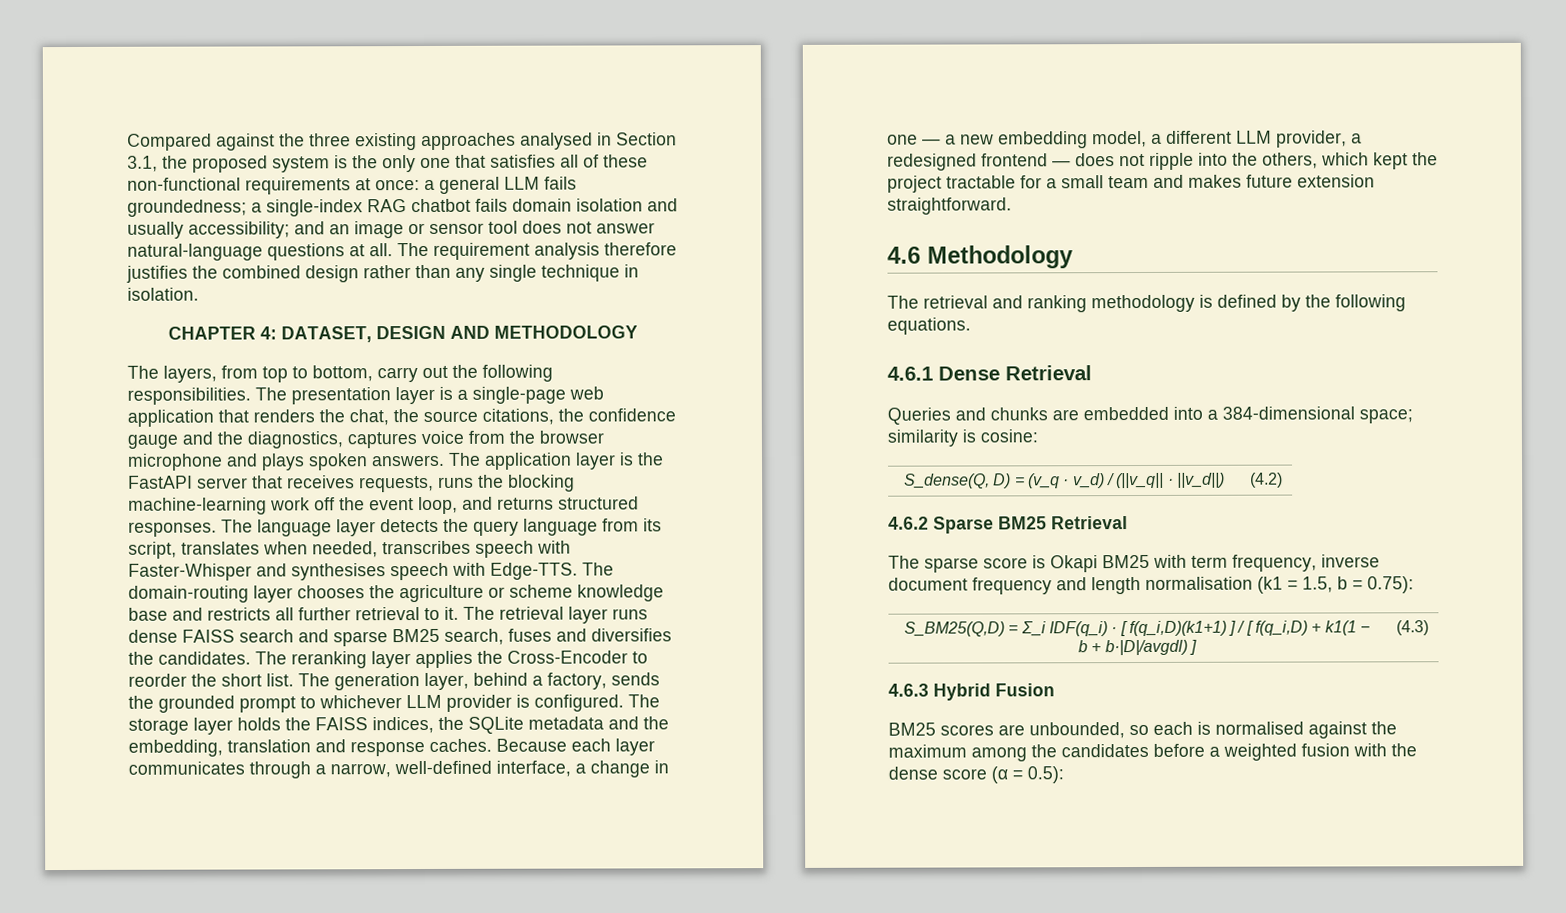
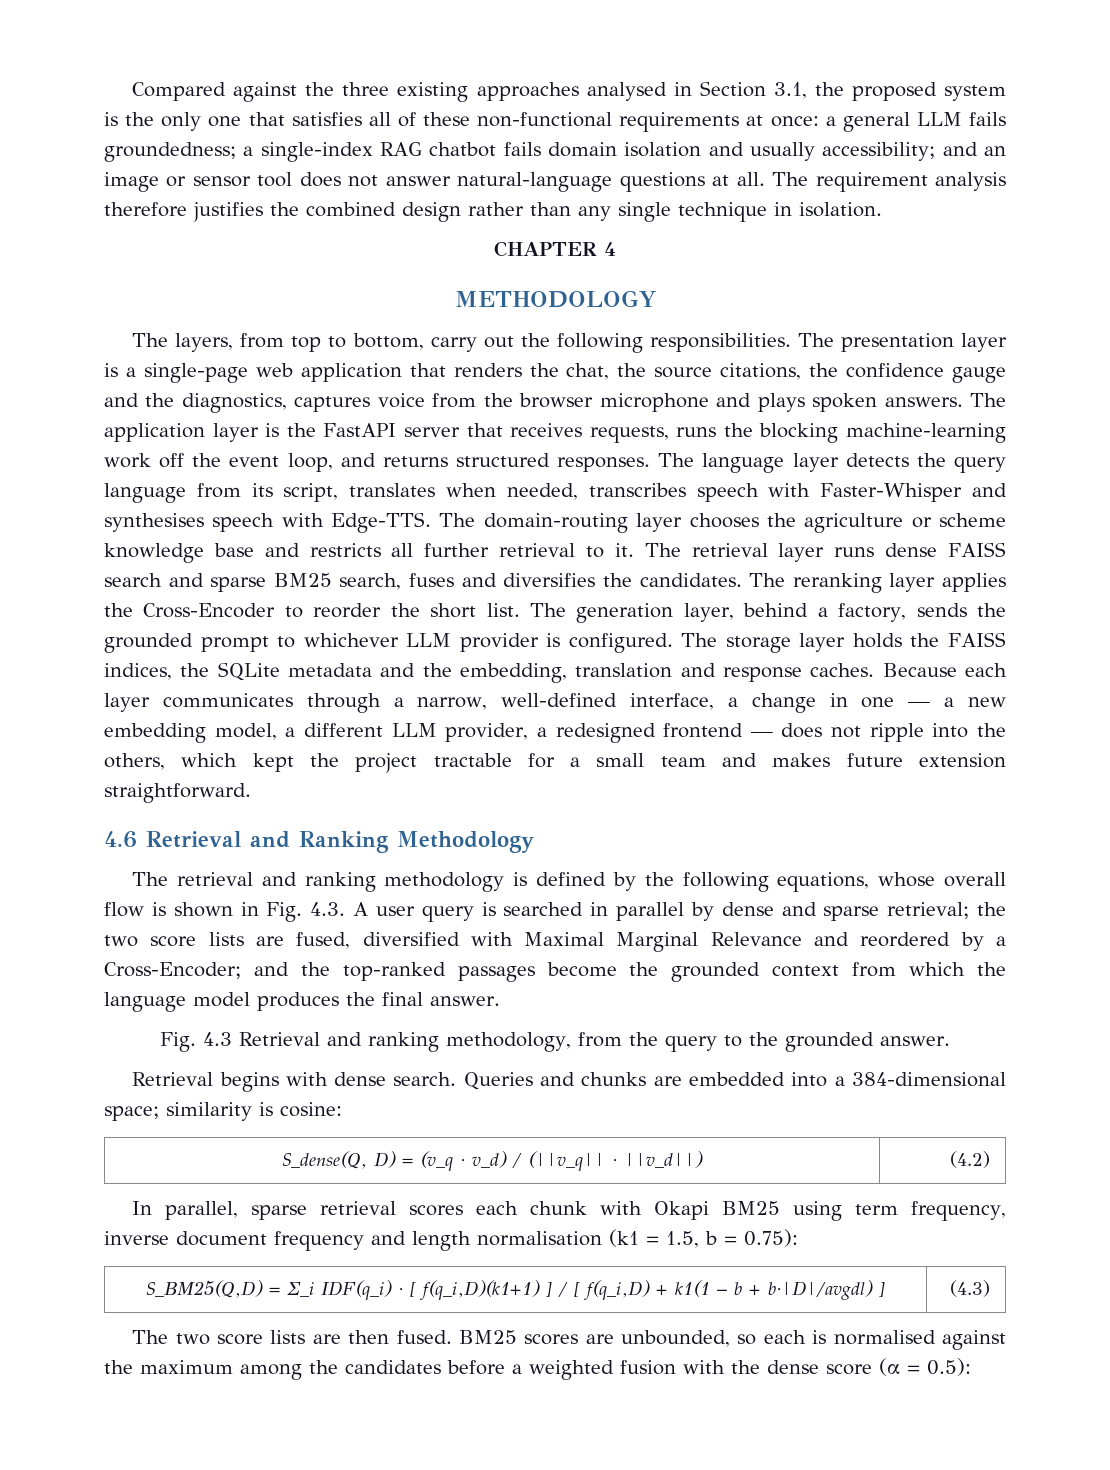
- CHAPTER 4: DATASET, DESIGN AND METHODOLOGY
+ CHAPTER 4
+ METHODOLOGY
- 4.6 Methodology
+ 4.6 Retrieval and Ranking Methodology
- The retrieval and ranking methodology is defined by the following equations.
- 4.6.1 Dense Retrieval
- Queries and chunks are embedded into a 384-dimensional space; similarity is cosine:
+ The retrieval and ranking methodology is defined by the following equations, whose overall flow is shown in Fig. 4.3. A user query is searched in parallel by dense and sparse retrieval; the two score lists are fused, diversified with Maximal Marginal Relevance and reordered by a Cross-Encoder; and the top-ranked passages become the grounded context from which the language model produces the final answer.
+ Fig. 4.3 Retrieval and ranking methodology, from the query to the grounded answer.
+ Retrieval begins with dense search. Queries and chunks are embedded into a 384-dimensional space; similarity is cosine:
- 4.6.2 Sparse BM25 Retrieval
- The sparse score is Okapi BM25 with term frequency, inverse document frequency and length normalisation (k1 = 1.5, b = 0.75):
+ In parallel, sparse retrieval scores each chunk with Okapi BM25 using term frequency, inverse document frequency and length normalisation (k1 = 1.5, b = 0.75):
- 4.6.3 Hybrid Fusion
- BM25 scores are unbounded, so each is normalised against the maximum among the candidates before a weighted fusion with the dense score (α = 0.5):
+ The two score lists are then fused. BM25 scores are unbounded, so each is normalised against the maximum among the candidates before a weighted fusion with the dense score (α = 0.5):

